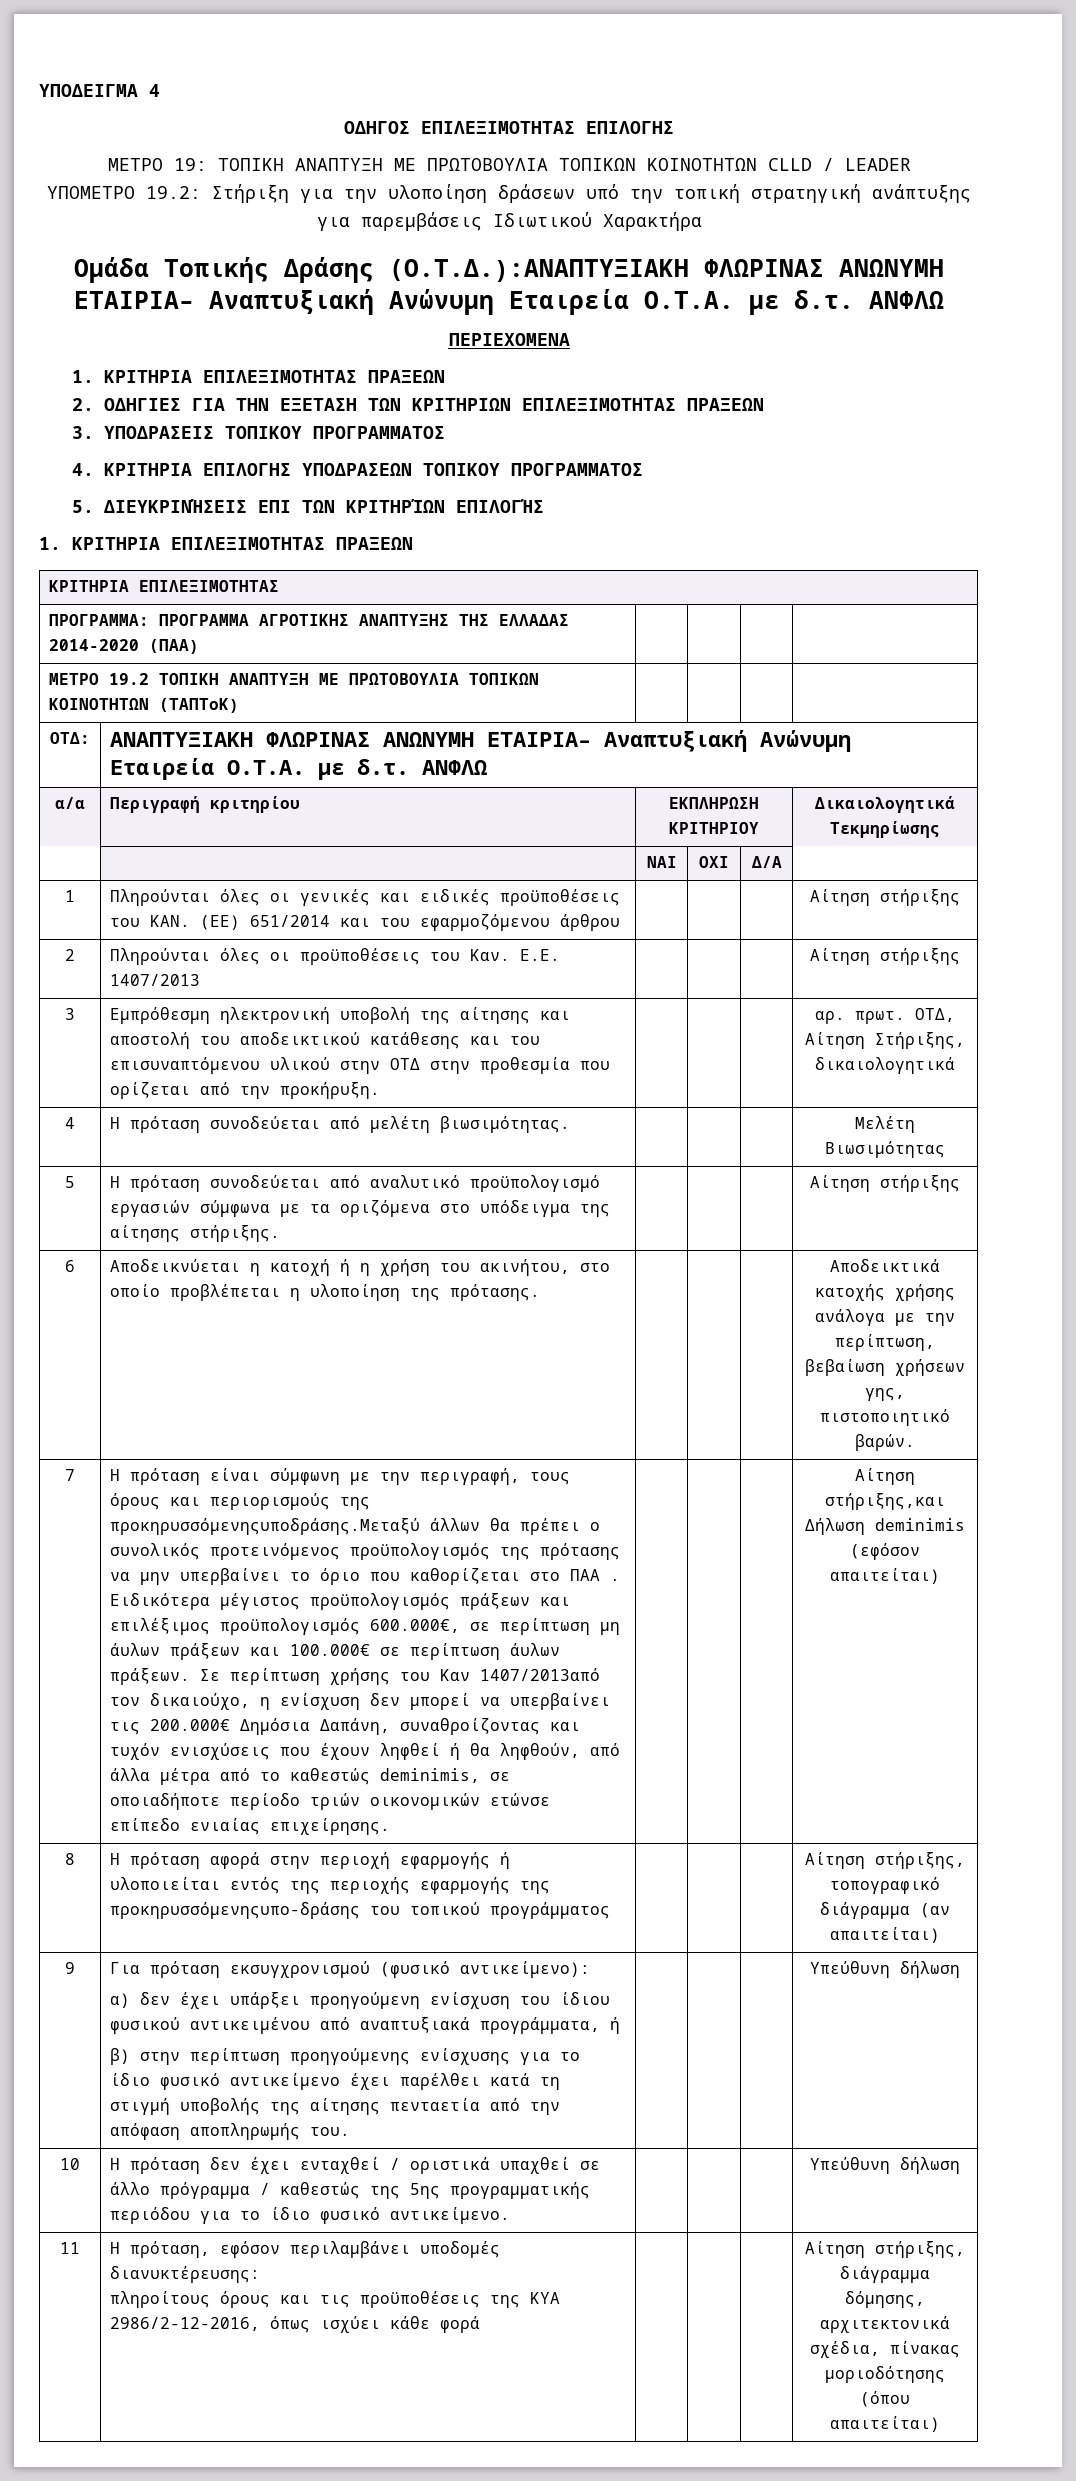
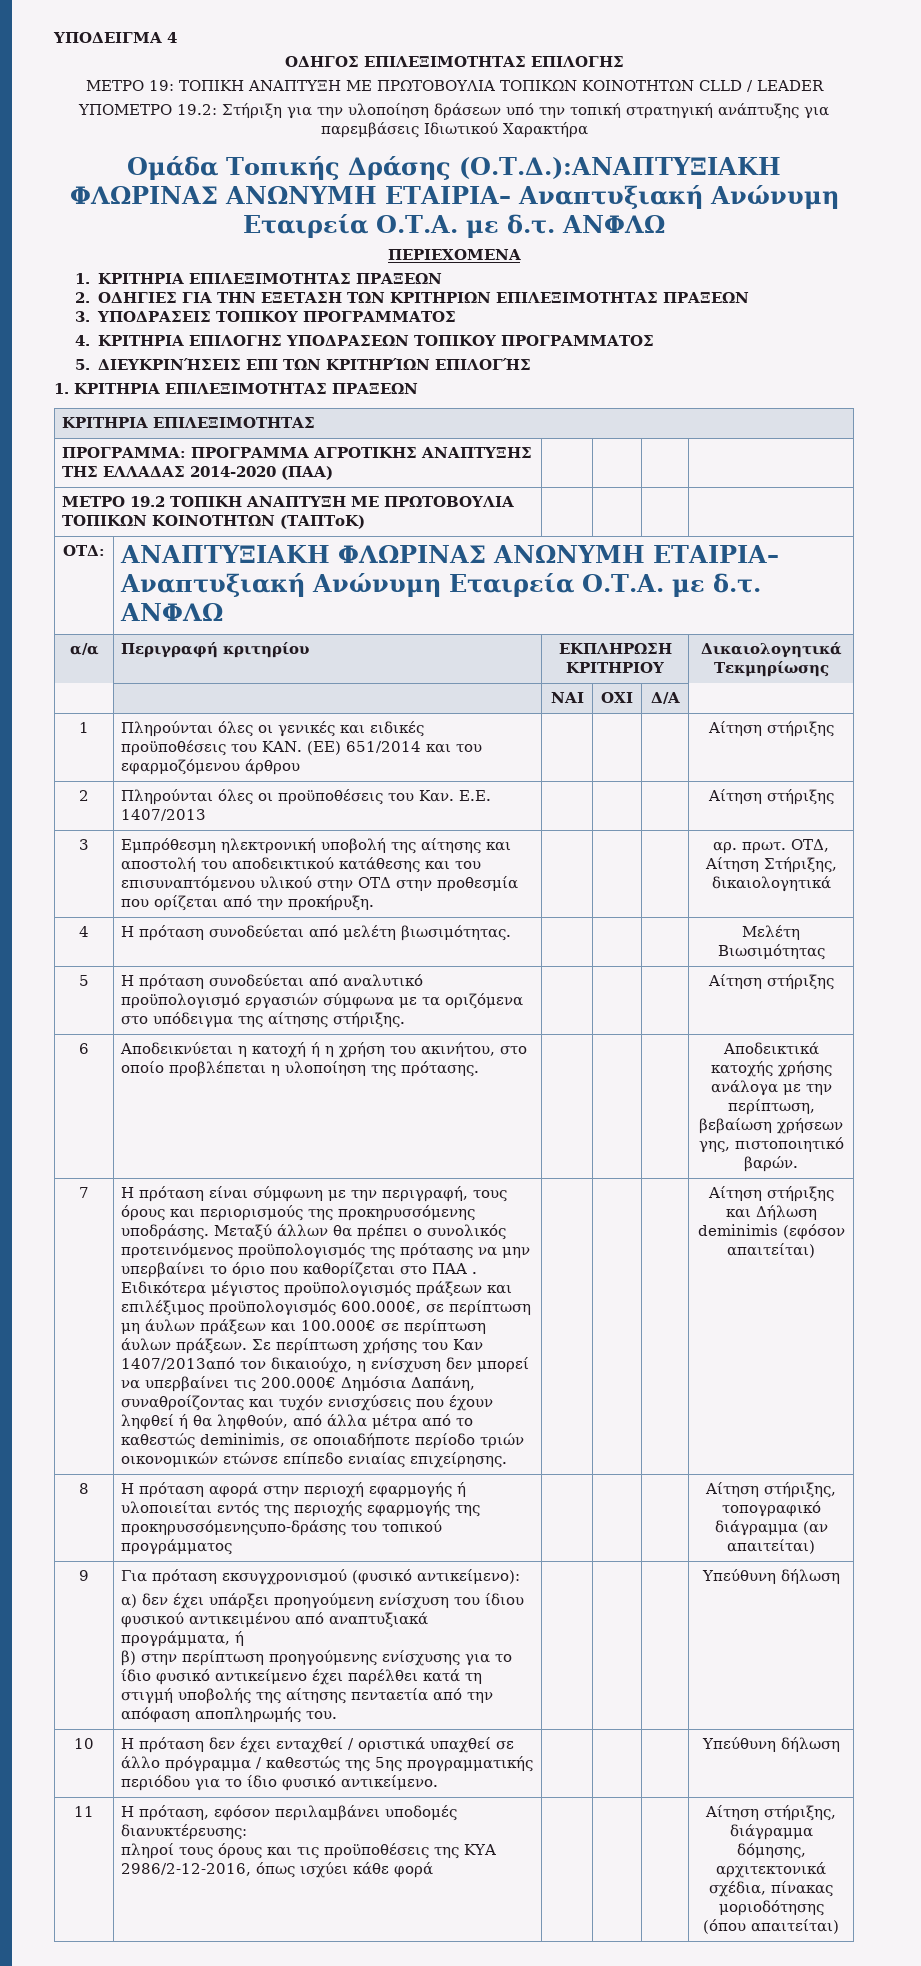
- Η πρόταση είναι σύμφωνη με την περιγραφή, τους όρους και περιορισμούς της προκηρυσσόμενηςυποδράσης.Μεταξύ άλλων θα πρέπει ο συνολικός προτεινόμενος προϋπολογισμός της πρότασης να μην υπερβαίνει το όριο που καθορίζεται στο ΠΑΑ .
+ Η πρόταση είναι σύμφωνη με την περιγραφή, τους όρους και περιορισμούς της προκηρυσσόμενης υποδράσης. Μεταξύ άλλων θα πρέπει ο συνολικός προτεινόμενος προϋπολογισμός της πρότασης να μην υπερβαίνει το όριο που καθορίζεται στο ΠΑΑ .
- Αίτηση στήριξης,και Δήλωση deminimis (εφόσον απαιτείται)
+ Αίτηση στήριξης και Δήλωση deminimis (εφόσον απαιτείται)
  11 | Η πρόταση, εφόσον περιλαμβάνει υποδομές διανυκτέρευσης:
- πληροίτους όρους και τις προϋποθέσεις της ΚΥΑ 2986/2-12-2016, όπως ισχύει κάθε φορά | | | | Αίτηση στήριξης, διάγραμμα δόμησης, αρχιτεκτονικά σχέδια, πίνακας μοριοδότησης (όπου απαιτείται)
+ πληροί τους όρους και τις προϋποθέσεις της ΚΥΑ 2986/2-12-2016, όπως ισχύει κάθε φορά | | | | Αίτηση στήριξης, διάγραμμα δόμησης, αρχιτεκτονικά σχέδια, πίνακας μοριοδότησης (όπου απαιτείται)

